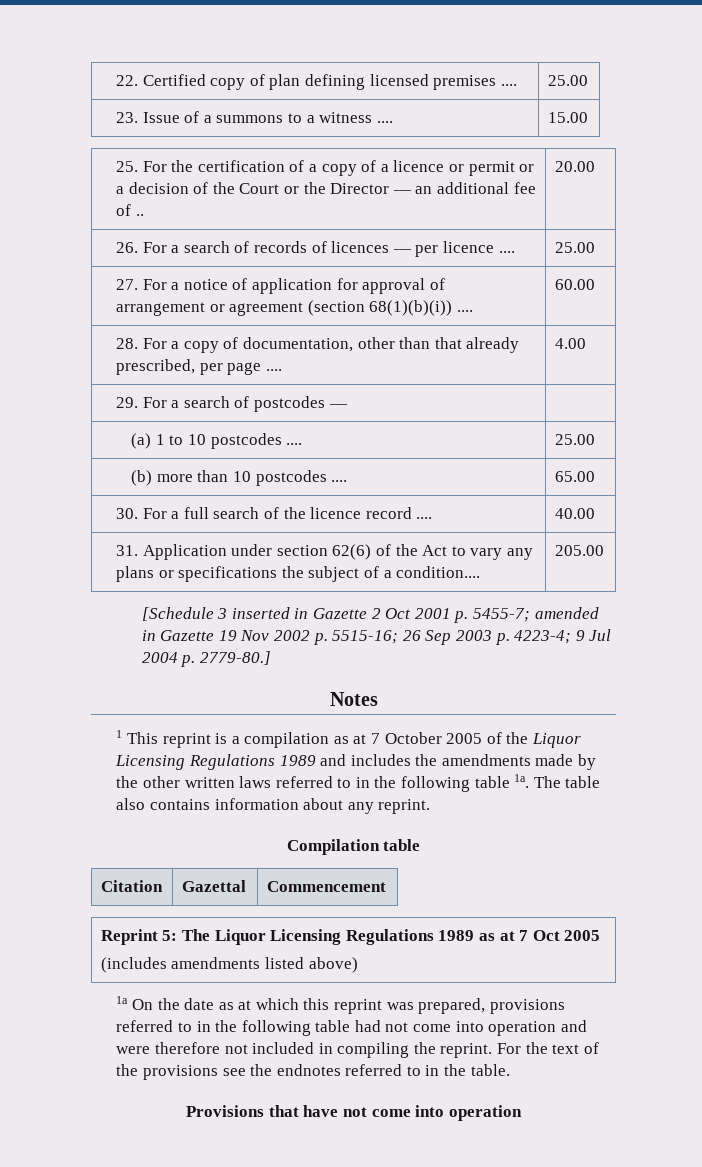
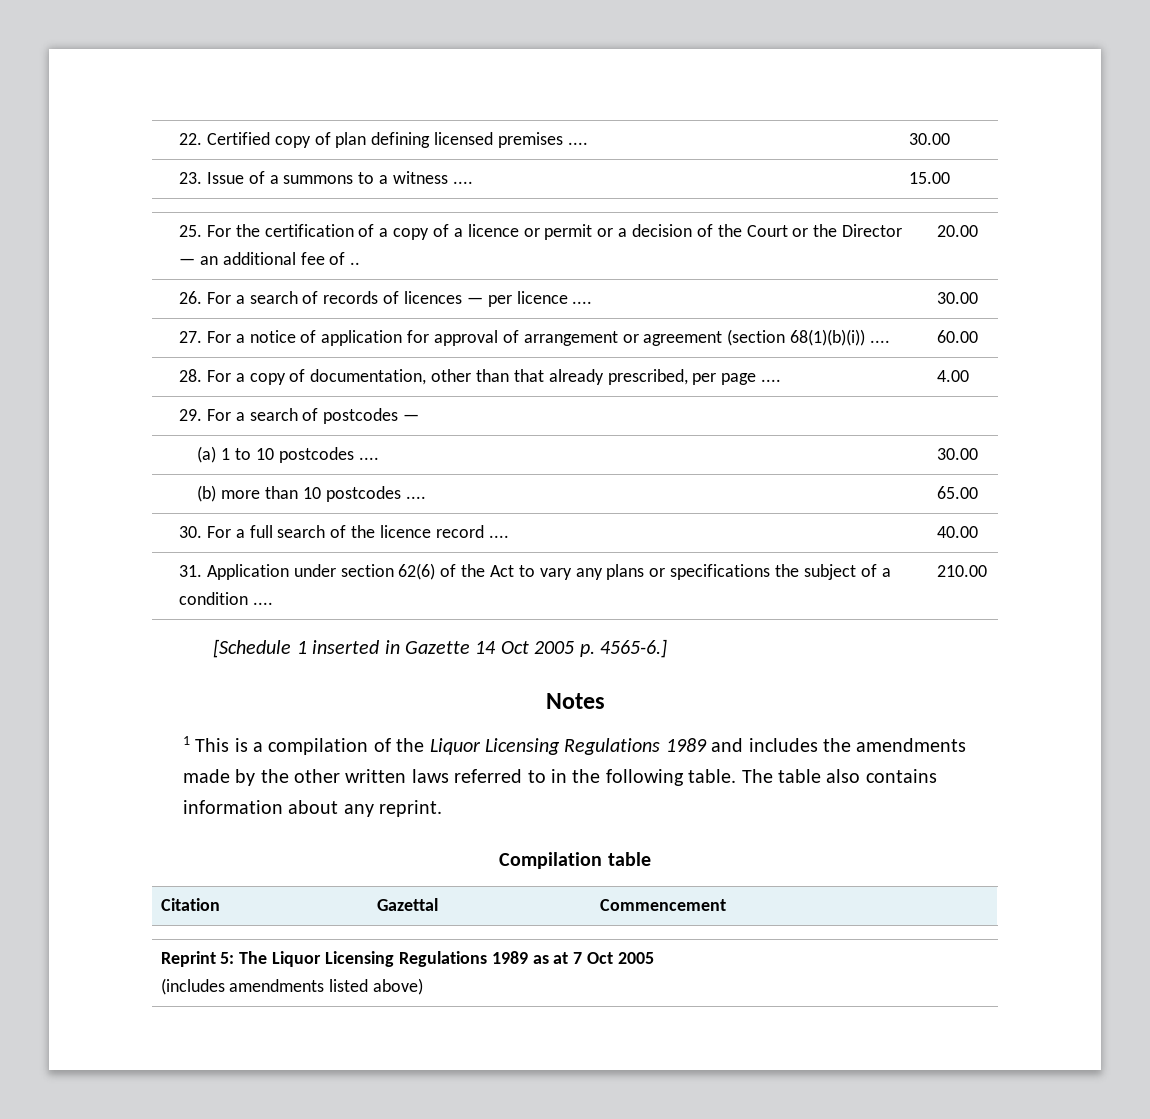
- 22. Certified copy of plan defining licensed premises .... | 25.00
+ 22. Certified copy of plan defining licensed premises .... | 30.00
- 26. For a search of records of licences — per licence .... | 25.00
+ 26. For a search of records of licences — per licence .... | 30.00
- (a) 1 to 10 postcodes .... | 25.00
+ (a) 1 to 10 postcodes .... | 30.00
- 31. Application under section 62(6) of the Act to vary any plans or specifications the subject of a condition.... | 205.00
+ 31. Application under section 62(6) of the Act to vary any plans or specifications the subject of a condition .... | 210.00
- [Schedule 3 inserted in Gazette 2 Oct 2001 p. 5455-7; amended in Gazette 19 Nov 2002 p. 5515-16; 26 Sep 2003 p. 4223-4; 9 Jul 2004 p. 2779-80.]
+ [Schedule 1 inserted in Gazette 14 Oct 2005 p. 4565-6.]
- 1 This reprint is a compilation as at 7 October 2005 of the Liquor Licensing Regulations 1989 and includes the amendments made by the other written laws referred to in the following table 1a.
+ 1 This is a compilation of the Liquor Licensing Regulations 1989 and includes the amendments made by the other written laws referred to in the following table.
- 1a On the date as at which this reprint was prepared, provisions referred to in the following table had not come into operation and were therefore not included in compiling the reprint. For the text of the provisions see the endnotes referred to in the table.
- Provisions that have not come into operation

